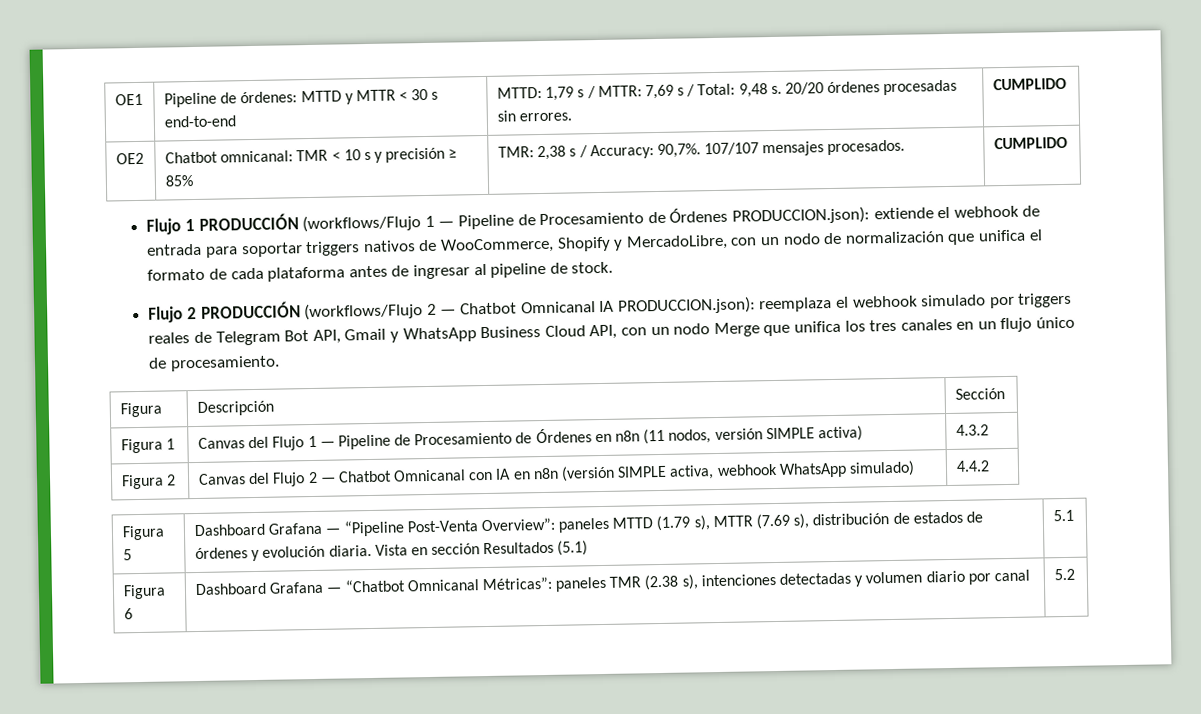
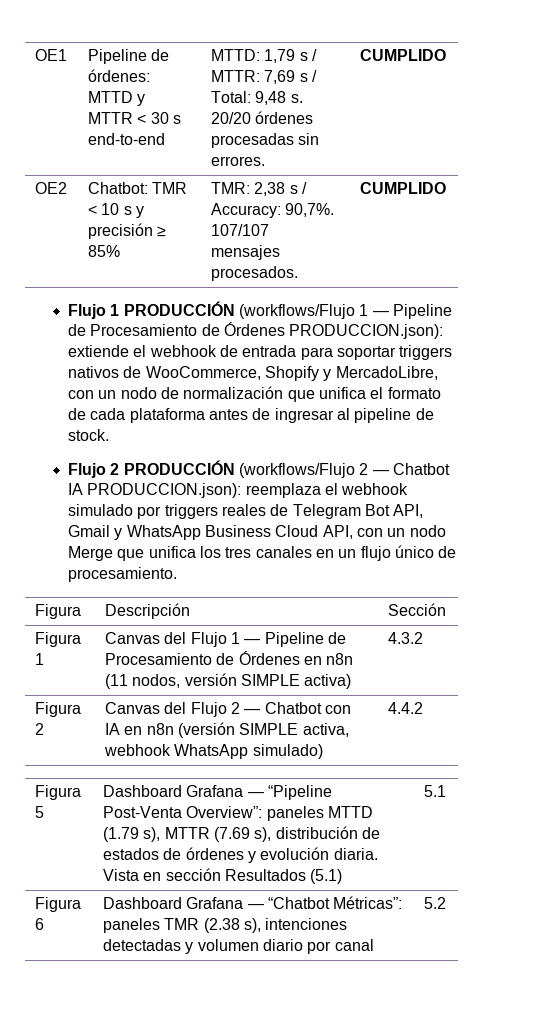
- OE2 | Chatbot omnicanal: TMR < 10 s y precisión ≥ 85% | TMR: 2,38 s / Accuracy: 90,7%. 107/107 mensajes procesados. | CUMPLIDO
+ OE2 | Chatbot: TMR < 10 s y precisión ≥ 85% | TMR: 2,38 s / Accuracy: 90,7%. 107/107 mensajes procesados. | CUMPLIDO
- Flujo 2 PRODUCCIÓN (workflows/Flujo 2 — Chatbot Omnicanal IA PRODUCCION.json): reemplaza el webhook simulado por triggers reales de Telegram Bot API, Gmail y WhatsApp Business Cloud API, con un nodo Merge que unifica los tres canales en un flujo único de procesamiento.
+ Flujo 2 PRODUCCIÓN (workflows/Flujo 2 — Chatbot IA PRODUCCION.json): reemplaza el webhook simulado por triggers reales de Telegram Bot API, Gmail y WhatsApp Business Cloud API, con un nodo Merge que unifica los tres canales en un flujo único de procesamiento.
- Figura 2 | Canvas del Flujo 2 — Chatbot Omnicanal con IA en n8n (versión SIMPLE activa, webhook WhatsApp simulado) | 4.4.2
+ Figura 2 | Canvas del Flujo 2 — Chatbot con IA en n8n (versión SIMPLE activa, webhook WhatsApp simulado) | 4.4.2
- Figura 6 | Dashboard Grafana — “Chatbot Omnicanal Métricas”: paneles TMR (2.38 s), intenciones detectadas y volumen diario por canal | 5.2
+ Figura 6 | Dashboard Grafana — “Chatbot Métricas”: paneles TMR (2.38 s), intenciones detectadas y volumen diario por canal | 5.2

